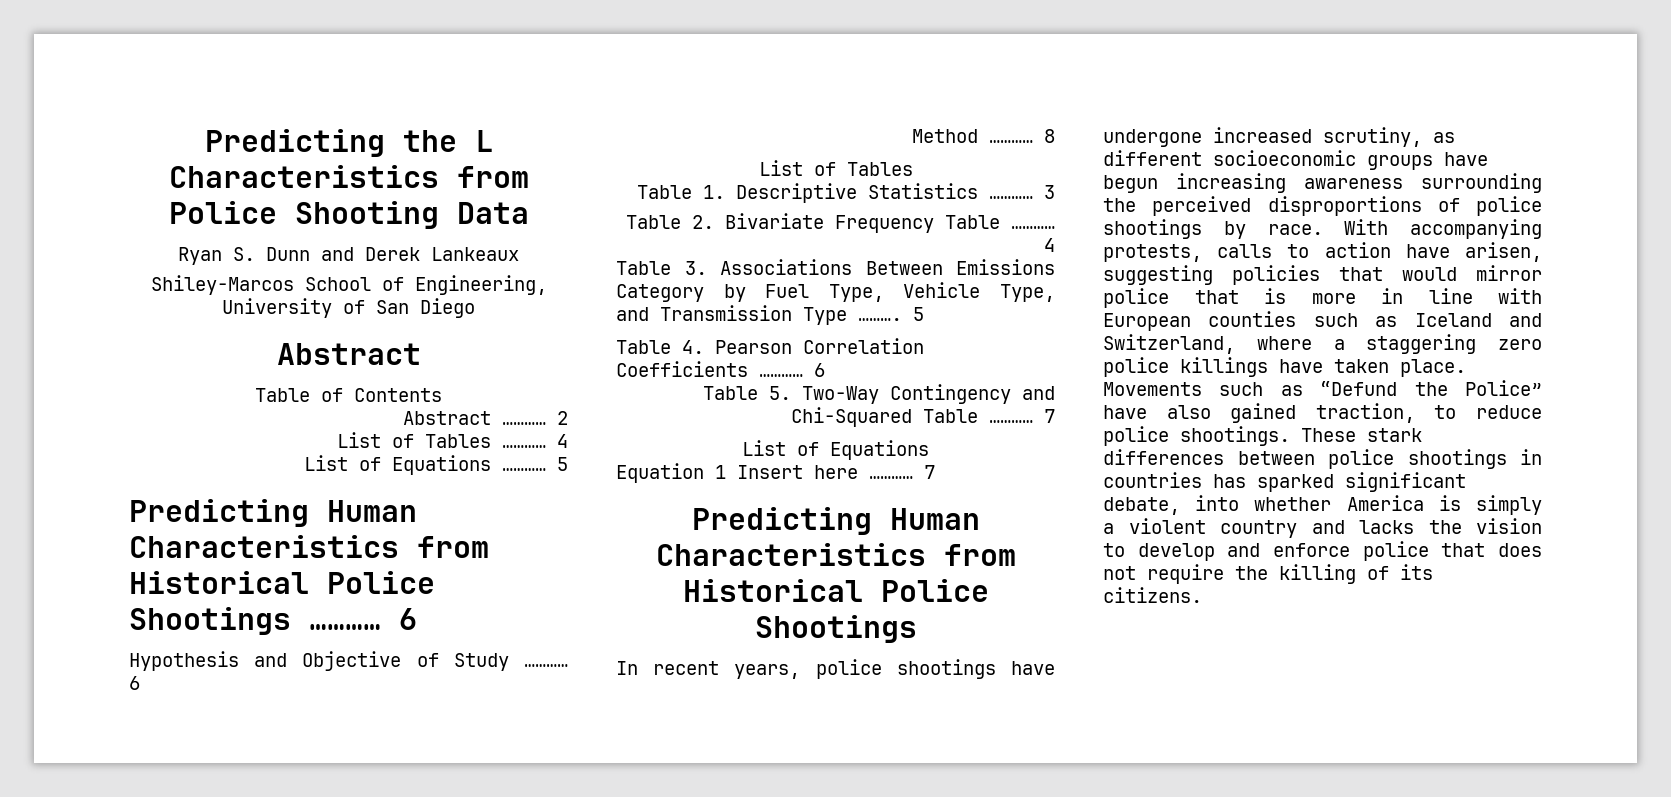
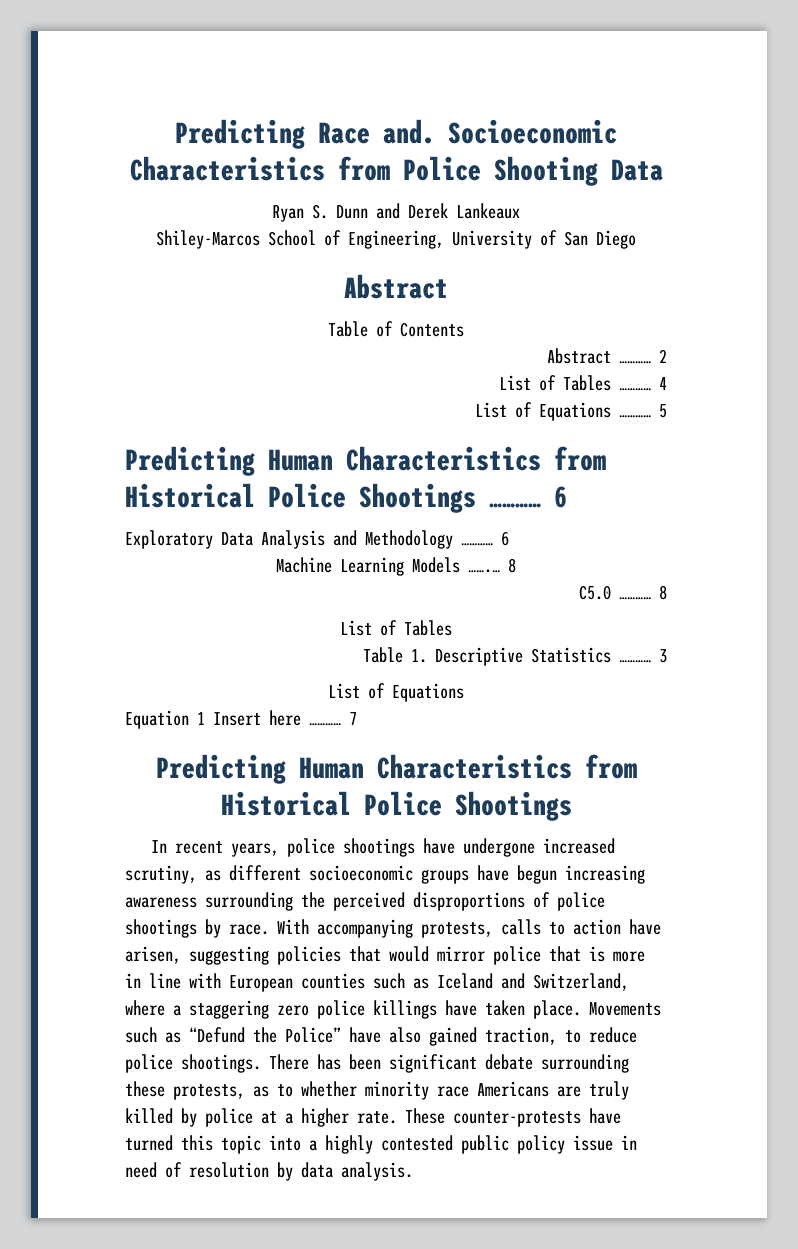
- Predicting the L Characteristics from Police Shooting Data
+ Predicting Race and. Socioeconomic Characteristics from Police Shooting Data
- Hypothesis and Objective of Study ………… 6
- Method …………
+ Exploratory Data Analysis and Methodology ………… 6
+ Machine Learning Models …….… 8
+ C5.0 …………
- Table 2. Bivariate Frequency Table ………… 4
- Table 3. Associations Between Emissions Category by Fuel Type, Vehicle Type, and Transmission Type ………. 5
- Table 4. Pearson Correlation Coefficients ………… 6
- Table 5. Two-Way Contingency and Chi-Squared Table ………… 7
- These stark differences between police shootings in countries has sparked significant debate, into whether America is simply a violent country and lacks the vision to develop and enforce police that does not require the killing of its citizens.
+ There has been significant debate surrounding these protests, as to whether minority race Americans are truly killed by police at a higher rate. These counter-protests have turned this topic into a highly contested public policy issue in need of resolution by data analysis.

